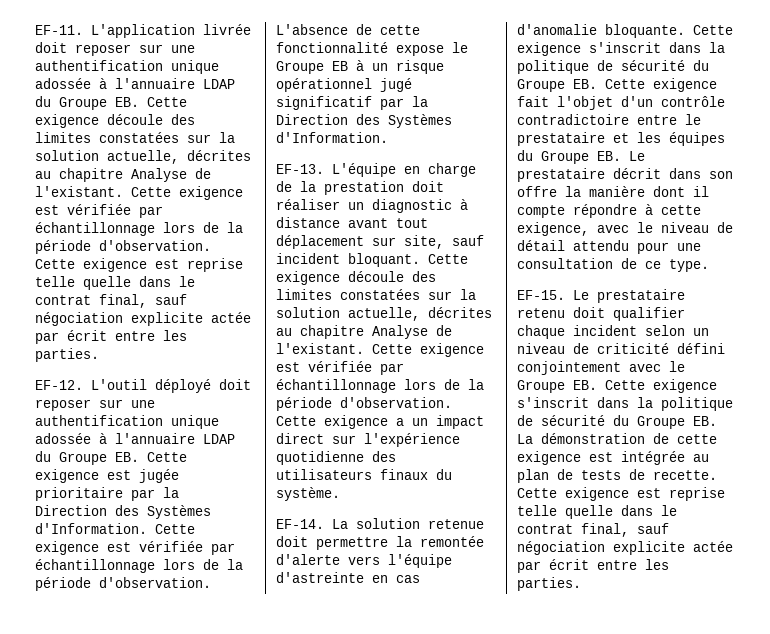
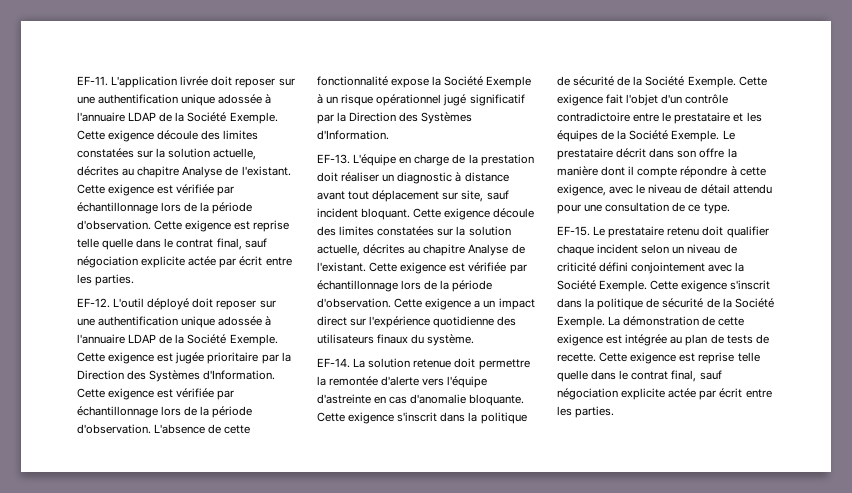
- L'application livrée doit reposer sur une authentification unique adossée à l'annuaire LDAP du Groupe EB. Cette exigence découle des limites constatées sur la solution actuelle, décrites au chapitre Analyse de l'existant.
+ L'application livrée doit reposer sur une authentification unique adossée à l'annuaire LDAP de la Société Exemple. Cette exigence découle des limites constatées sur la solution actuelle, décrites au chapitre Analyse de l'existant.
- L'outil déployé doit reposer sur une authentification unique adossée à l'annuaire LDAP du Groupe EB. Cette exigence est jugée prioritaire par la Direction des Systèmes d'Information.
+ L'outil déployé doit reposer sur une authentification unique adossée à l'annuaire LDAP de la Société Exemple. Cette exigence est jugée prioritaire par la Direction des Systèmes d'Information.
- L'absence de cette fonctionnalité expose le Groupe EB à un risque opérationnel jugé significatif par la Direction des Systèmes d'Information.
+ L'absence de cette fonctionnalité expose la Société Exemple à un risque opérationnel jugé significatif par la Direction des Systèmes d'Information.
- Cette exigence s'inscrit dans la politique de sécurité du Groupe EB. Cette exigence fait l'objet d'un contrôle contradictoire entre le prestataire et les équipes du Groupe EB. Le prestataire décrit dans son offre la manière dont il compte répondre à cette exigence, avec le niveau de détail attendu pour une consultation de ce type.
+ Cette exigence s'inscrit dans la politique de sécurité de la Société Exemple. Cette exigence fait l'objet d'un contrôle contradictoire entre le prestataire et les équipes de la Société Exemple. Le prestataire décrit dans son offre la manière dont il compte répondre à cette exigence, avec le niveau de détail attendu pour une consultation de ce type.
- Le prestataire retenu doit qualifier chaque incident selon un niveau de criticité défini conjointement avec le Groupe EB. Cette exigence s'inscrit dans la politique de sécurité du Groupe EB. La démonstration de cette exigence est intégrée au plan de tests de recette.
+ Le prestataire retenu doit qualifier chaque incident selon un niveau de criticité défini conjointement avec la Société Exemple. Cette exigence s'inscrit dans la politique de sécurité de la Société Exemple. La démonstration de cette exigence est intégrée au plan de tests de recette.

